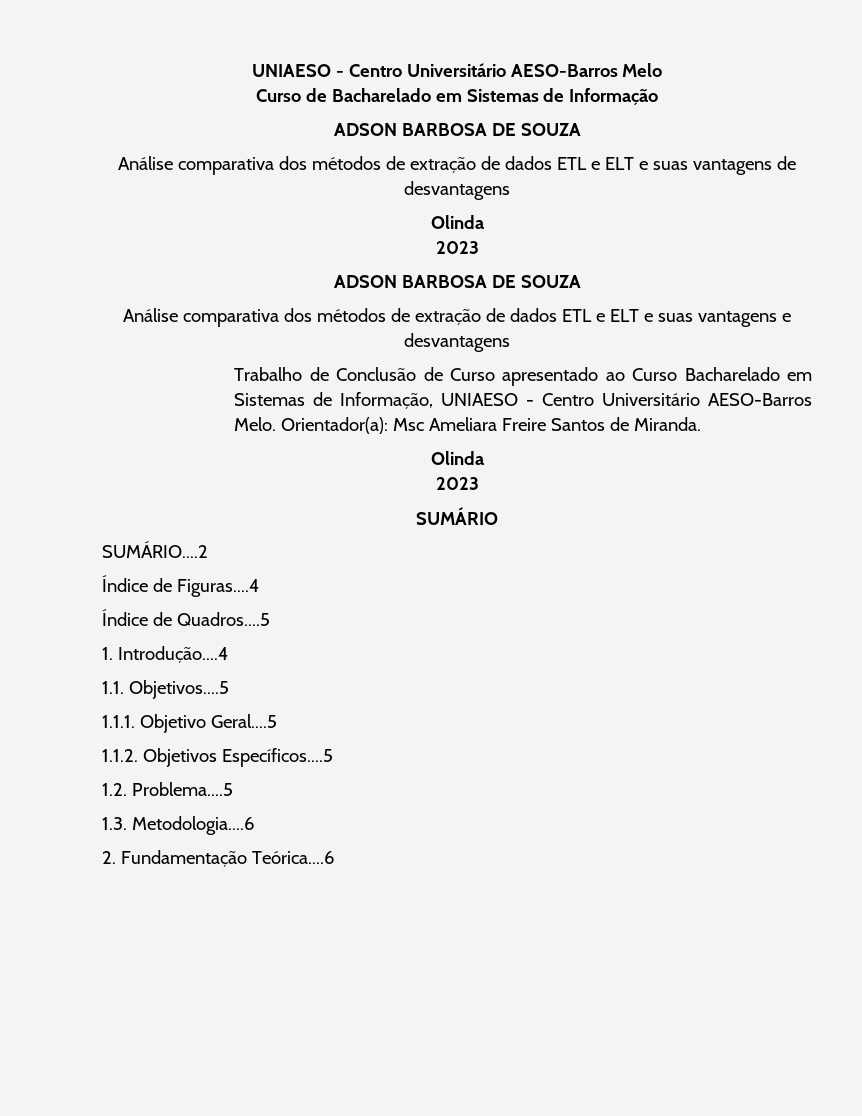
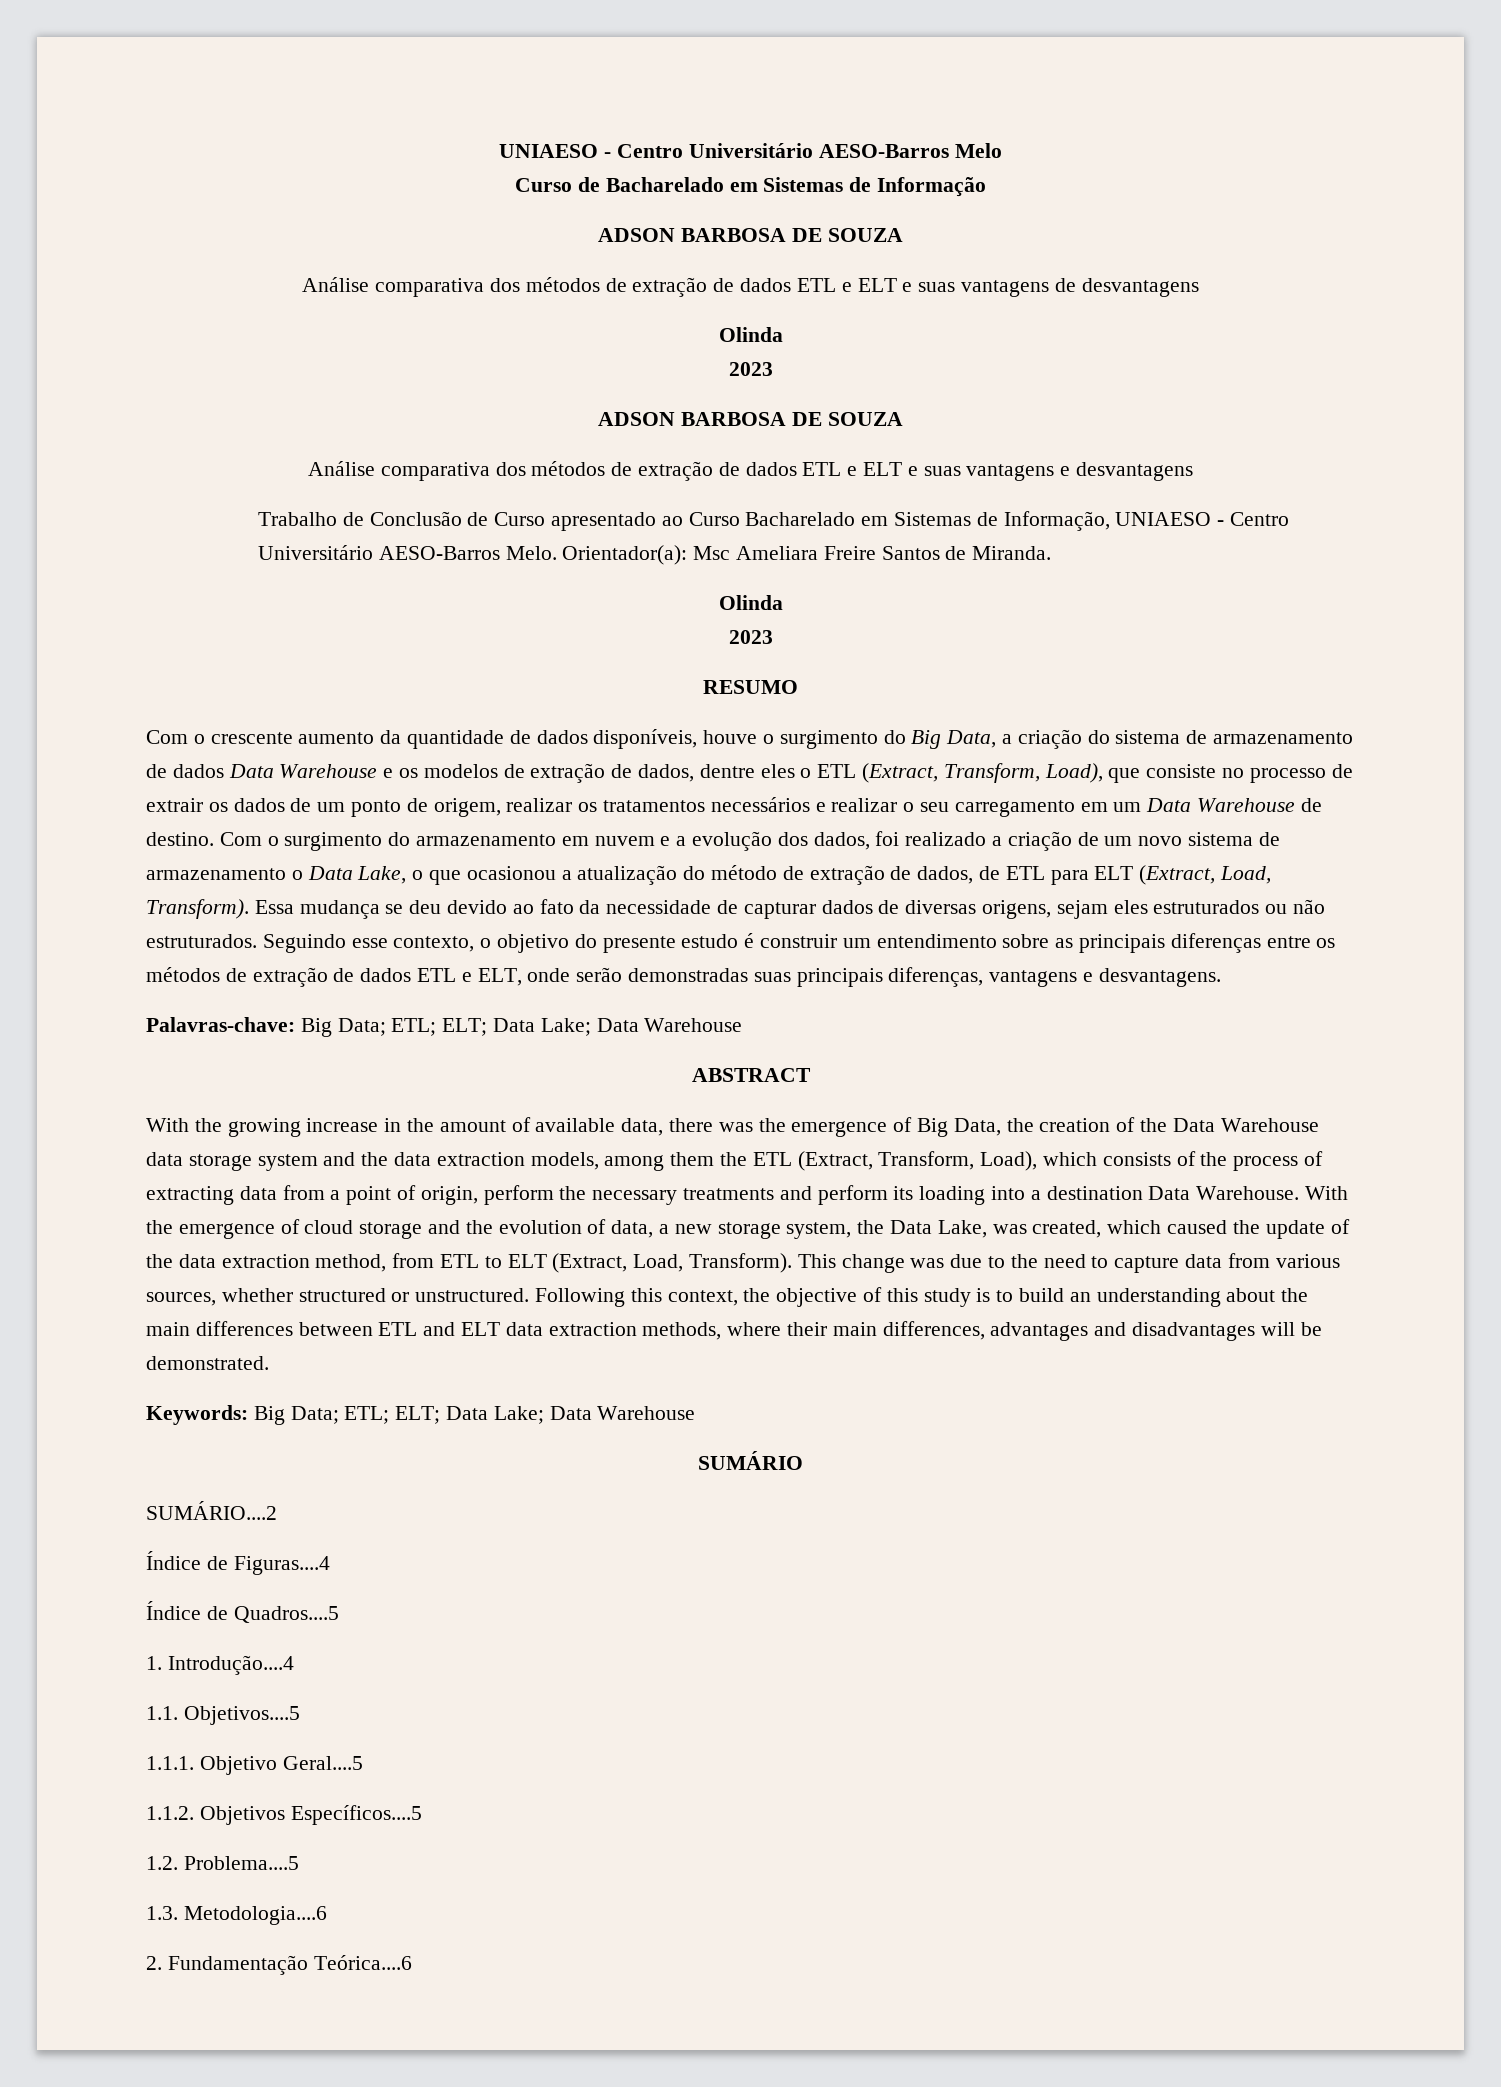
+ RESUMO
+ Com o crescente aumento da quantidade de dados disponíveis, houve o surgimento do Big Data, a criação do sistema de armazenamento de dados Data Warehouse e os modelos de extração de dados, dentre eles o ETL (Extract, Transform, Load), que consiste no processo de extrair os dados de um ponto de origem, realizar os tratamentos necessários e realizar o seu carregamento em um Data Warehouse de destino. Com o surgimento do armazenamento em nuvem e a evolução dos dados, foi realizado a criação de um novo sistema de armazenamento o Data Lake, o que ocasionou a atualização do método de extração de dados, de ETL para ELT (Extract, Load, Transform). Essa mudança se deu devido ao fato da necessidade de capturar dados de diversas origens, sejam eles estruturados ou não estruturados. Seguindo esse contexto, o objetivo do presente estudo é construir um entendimento sobre as principais diferenças entre os métodos de extração de dados ETL e ELT, onde serão demonstradas suas principais diferenças, vantagens e desvantagens.
+ Palavras-chave: Big Data; ETL; ELT; Data Lake; Data Warehouse
+ ABSTRACT
+ With the growing increase in the amount of available data, there was the emergence of Big Data, the creation of the Data Warehouse data storage system and the data extraction models, among them the ETL (Extract, Transform, Load), which consists of the process of extracting data from a point of origin, perform the necessary treatments and perform its loading into a destination Data Warehouse. With the emergence of cloud storage and the evolution of data, a new storage system, the Data Lake, was created, which caused the update of the data extraction method, from ETL to ELT (Extract, Load, Transform). This change was due to the need to capture data from various sources, whether structured or unstructured. Following this context, the objective of this study is to build an understanding about the main differences between ETL and ELT data extraction methods, where their main differences, advantages and disadvantages will be demonstrated.
+ Keywords: Big Data; ETL; ELT; Data Lake; Data Warehouse

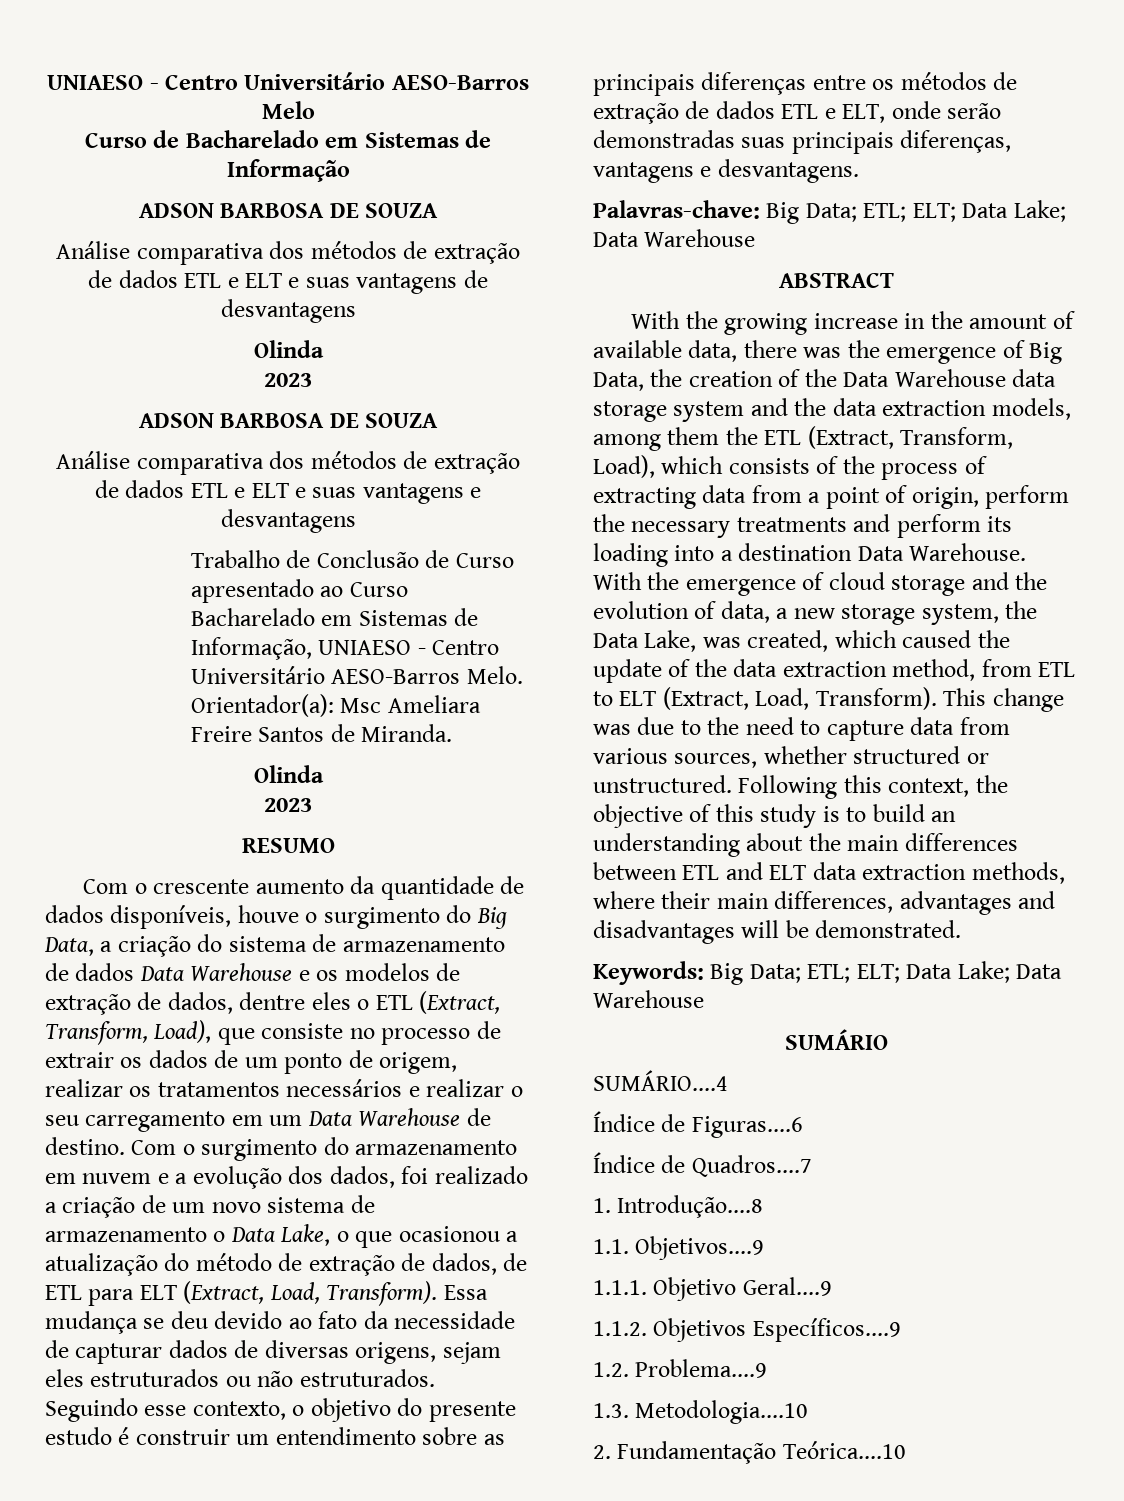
- SUMÁRIO....2
- Índice de Figuras....4
- Índice de Quadros....5
+ SUMÁRIO....4
+ Índice de Figuras....6
+ Índice de Quadros....7
- 1. Introdução....4
+ 1. Introdução....8
- 1.1. Objetivos....5
+ 1.1. Objetivos....9
- 1.1.1. Objetivo Geral....5
+ 1.1.1. Objetivo Geral....9
- 1.1.2. Objetivos Específicos....5
+ 1.1.2. Objetivos Específicos....9
- 1.2. Problema....5
+ 1.2. Problema....9
- 1.3. Metodologia....6
+ 1.3. Metodologia....10
- 2. Fundamentação Teórica....6
+ 2. Fundamentação Teórica....10

